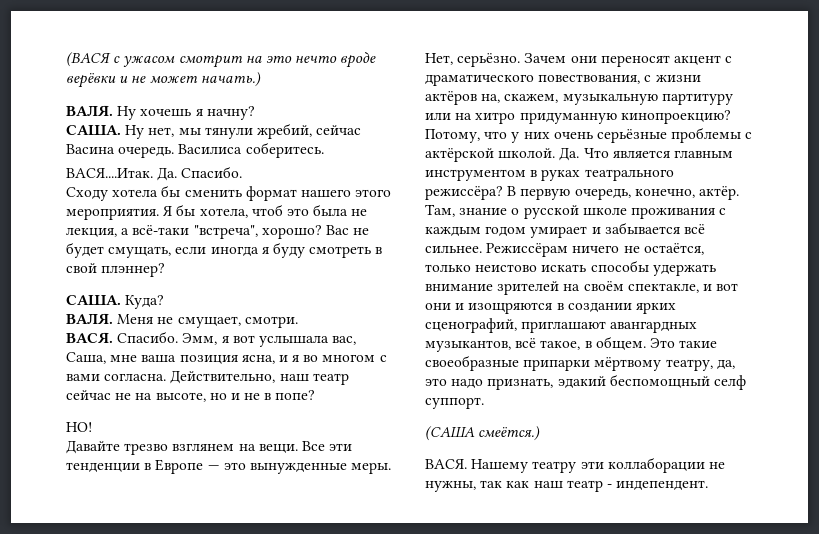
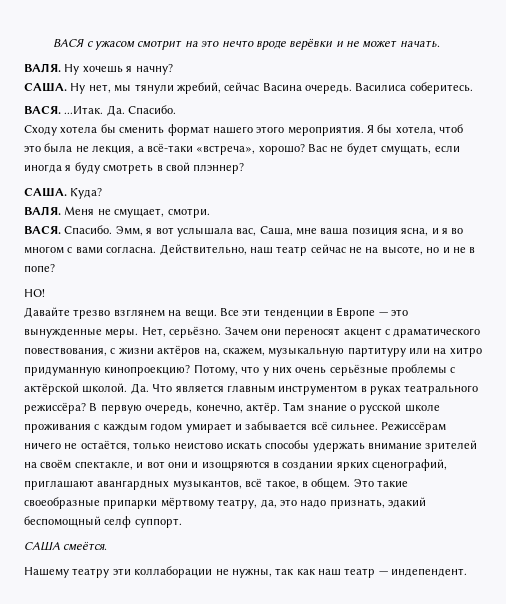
- (ВАСЯ с ужасом смотрит на это нечто вроде верёвки и не может начать.)
+ ВАСЯ с ужасом смотрит на это нечто вроде верёвки и не может начать.
- ВАСЯ....Итак. Да. Спасибо.
+ ВАСЯ. ...Итак. Да. Спасибо.
- Я бы хотела, чтоб это была не лекция, а всё-таки "встреча", хорошо?
+ Я бы хотела, чтоб это была не лекция, а всё-таки «встреча», хорошо?
- Там, знание о русской школе проживания с каждым годом умирает и забывается всё сильнее.
+ Там знание о русской школе проживания с каждым годом умирает и забывается всё сильнее.
- (САША смеётся.)
- ВАСЯ. Нашему театру эти коллаборации не нужны, так как наш театр - индепендент.
+ САША смеётся.
+ Нашему театру эти коллаборации не нужны, так как наш театр — индепендент.

